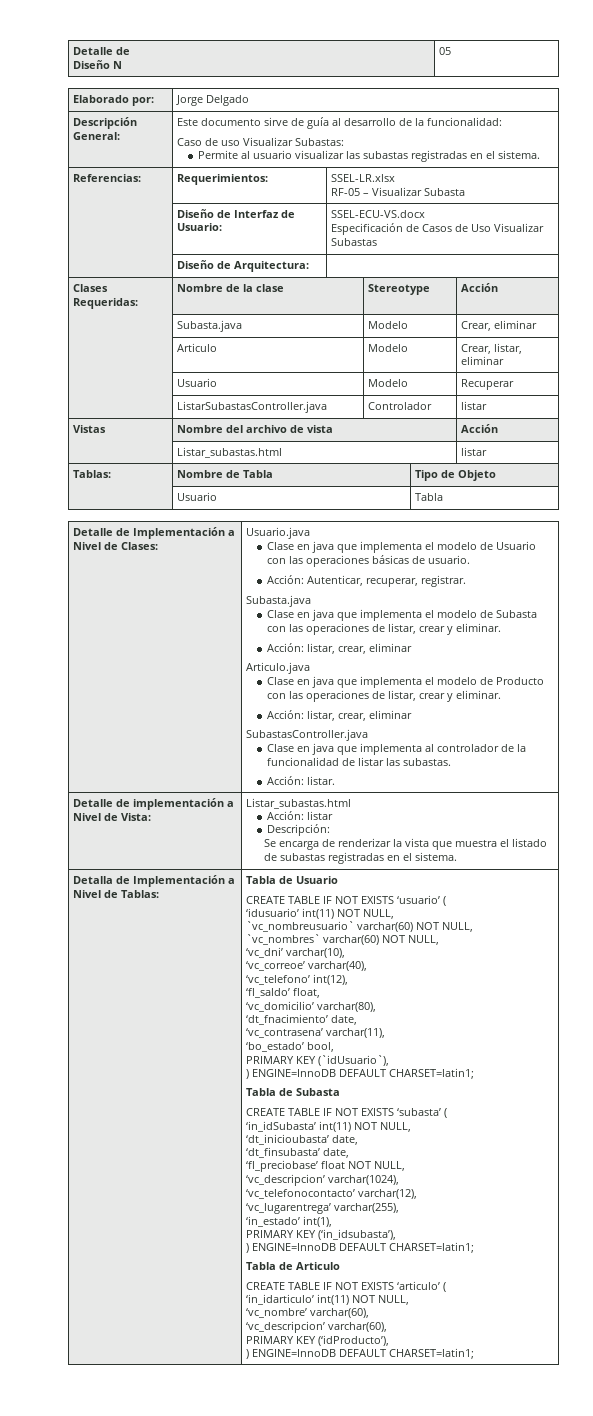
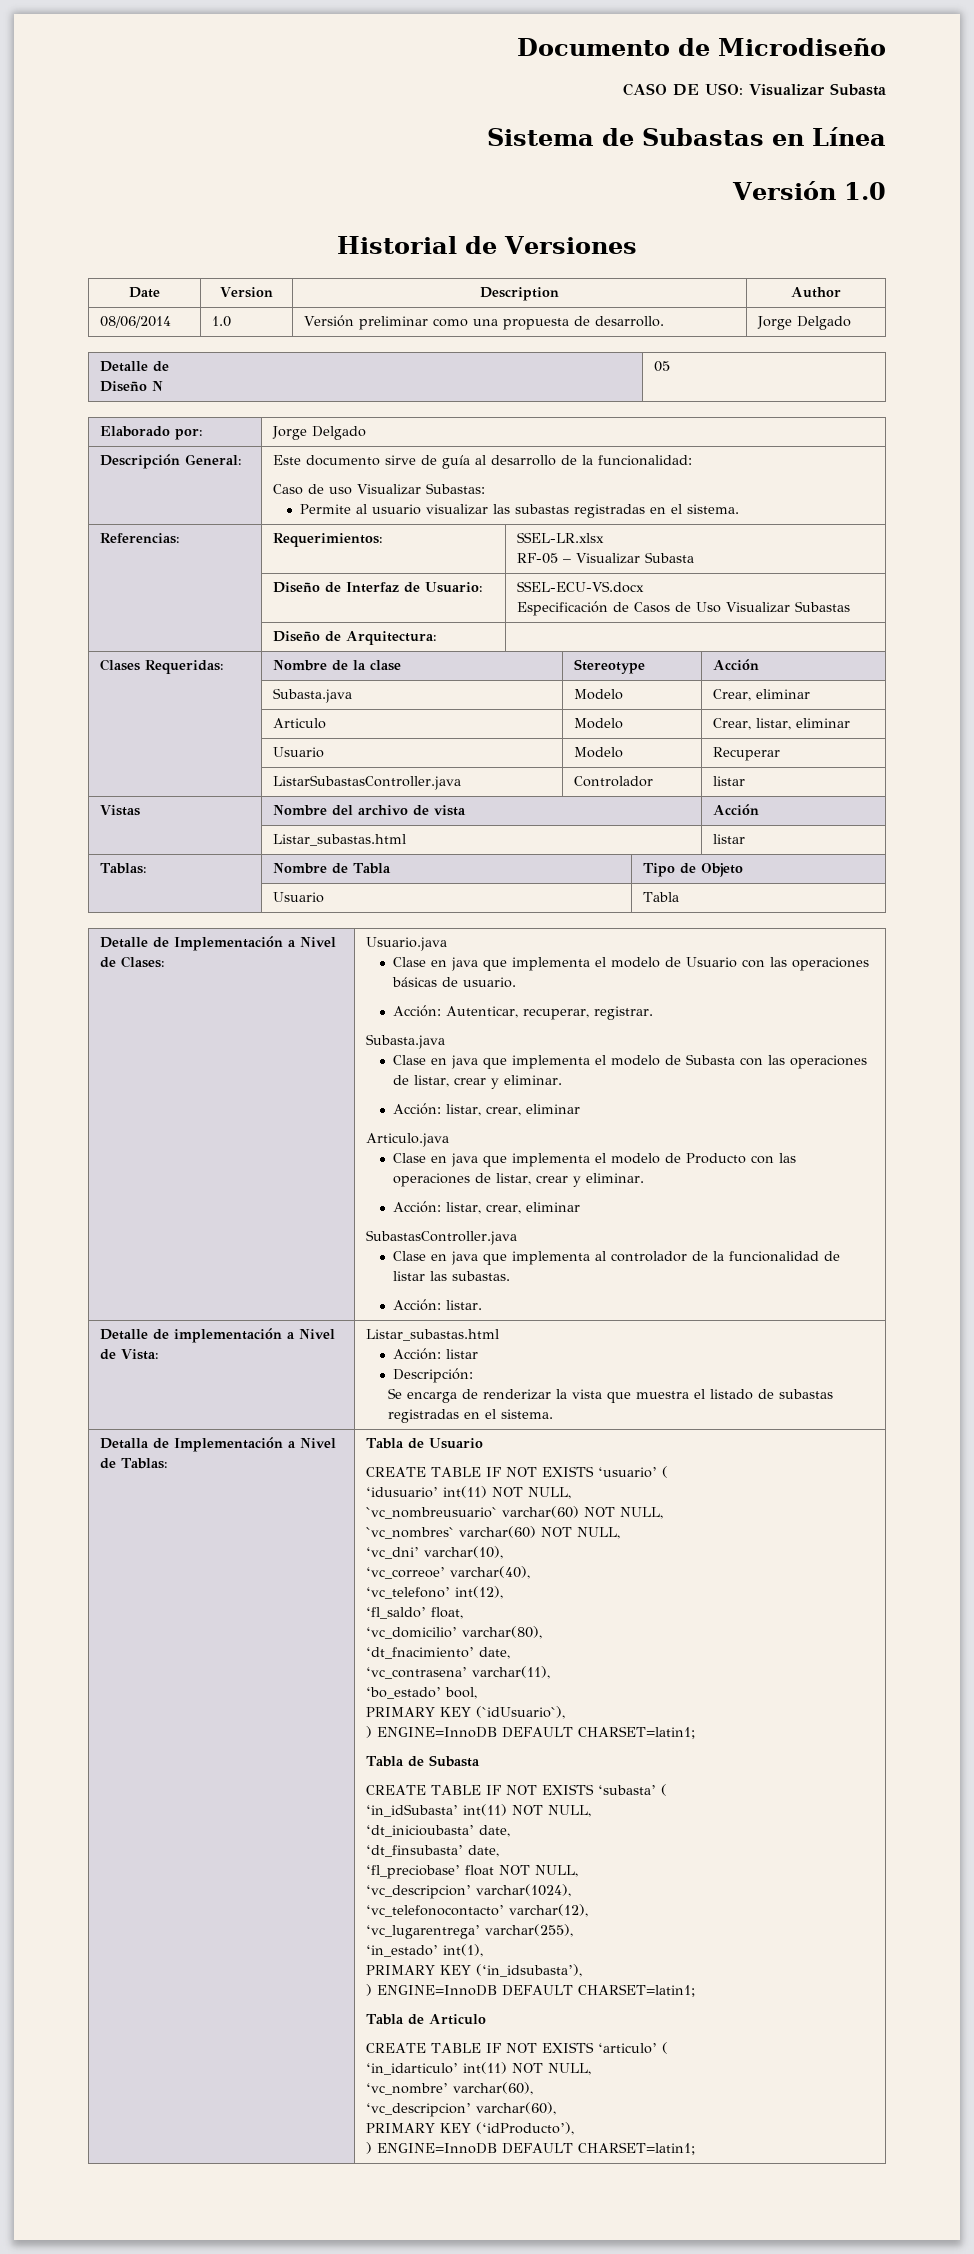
+ Documento de Microdiseño
+ CASO DE USO: Visualizar Subasta
+ Sistema de Subastas en Línea
+ Versión 1.0
+ Historial de Versiones
+ Date | Version | Description | Author
+ 08/06/2014 | 1.0 | Versión preliminar como una propuesta de desarrollo. | Jorge Delgado

